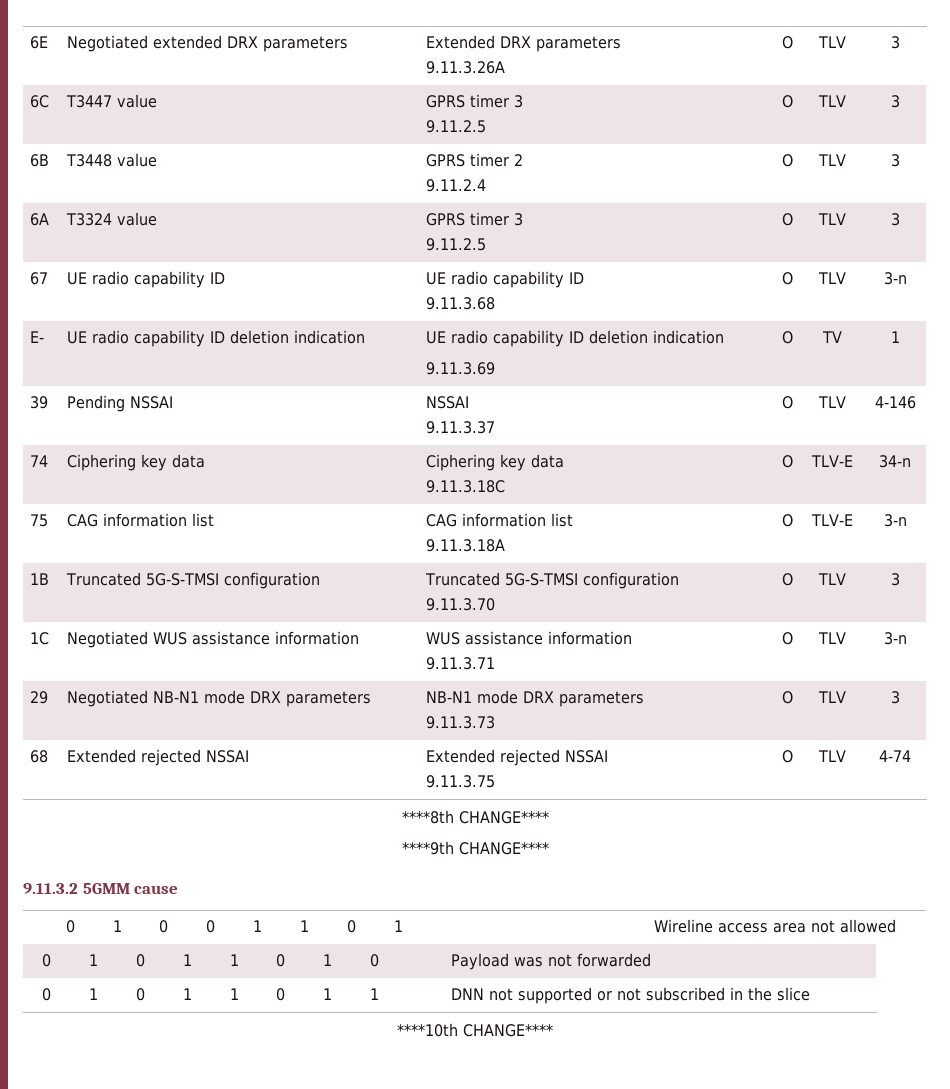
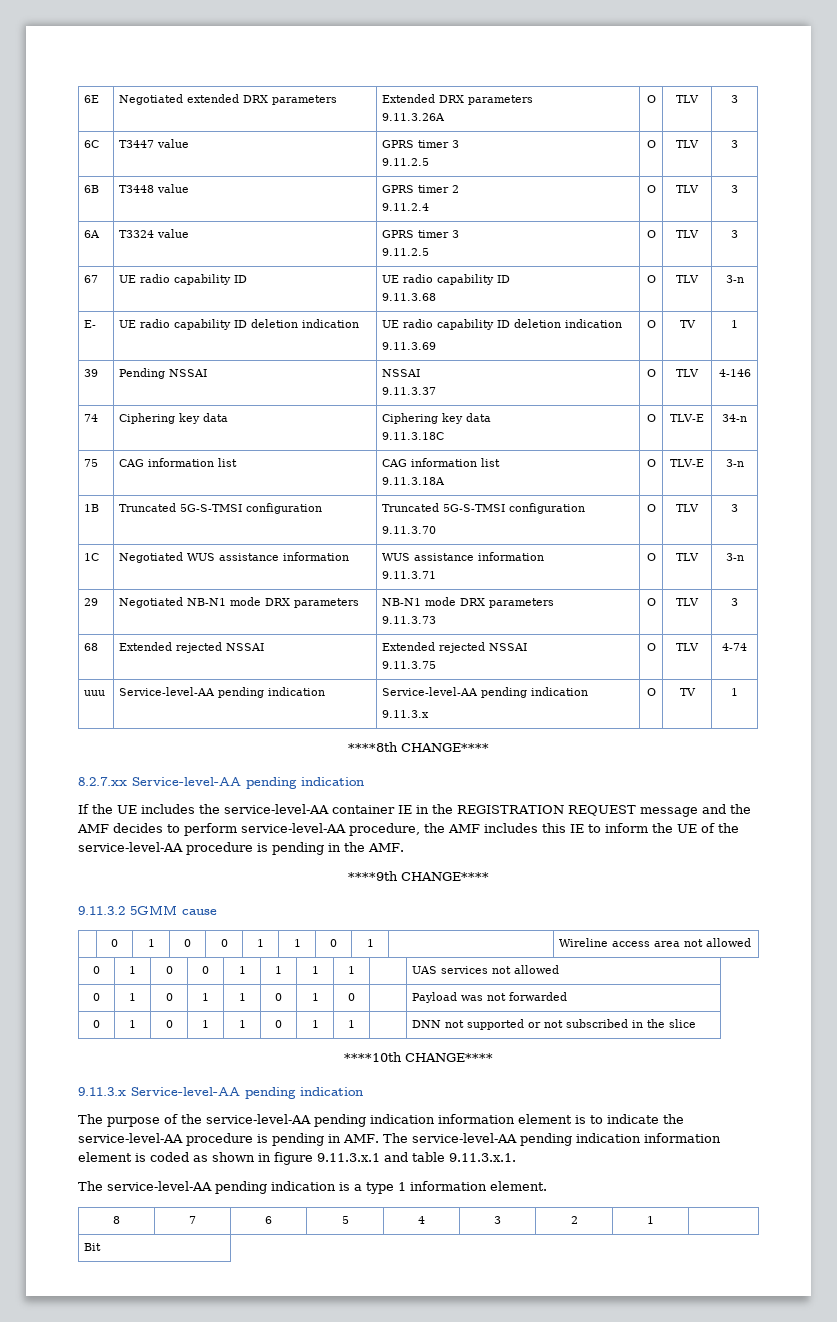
+ uuu | Service-level-AA pending indication | Service-level-AA pending indication
+ 9.11.3.x | O | TV | 1
  ****8th CHANGE****
+ 8.2.7.xx Service-level-AA pending indication
+ If the UE includes the service-level-AA container IE in the REGISTRATION REQUEST message and the AMF decides to perform service-level-AA procedure, the AMF includes this IE to inform the UE of the service-level-AA procedure is pending in the AMF.
+ 0 | 1 | 0 | 0 | 1 | 1 | 1 | 1 | | UAS services not allowed
+ 9.11.3.x Service-level-AA pending indication
+ The purpose of the service-level-AA pending indication information element is to indicate the service-level-AA procedure is pending in AMF. The service-level-AA pending indication information element is coded as shown in figure 9.11.3.x.1 and table 9.11.3.x.1.
+ The service-level-AA pending indication is a type 1 information element.
+ 8 | 7 | 6 | 5 | 4 | 3 | 2 | 1 |
+ Bit

